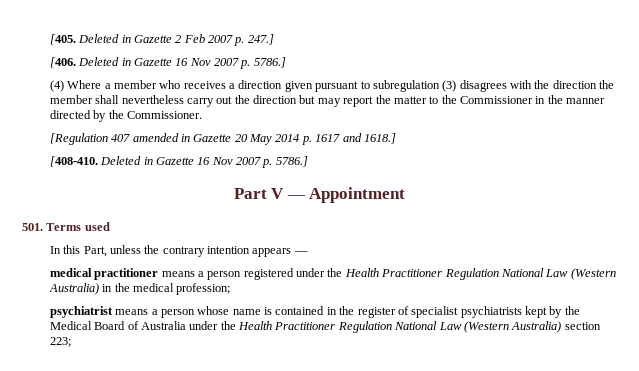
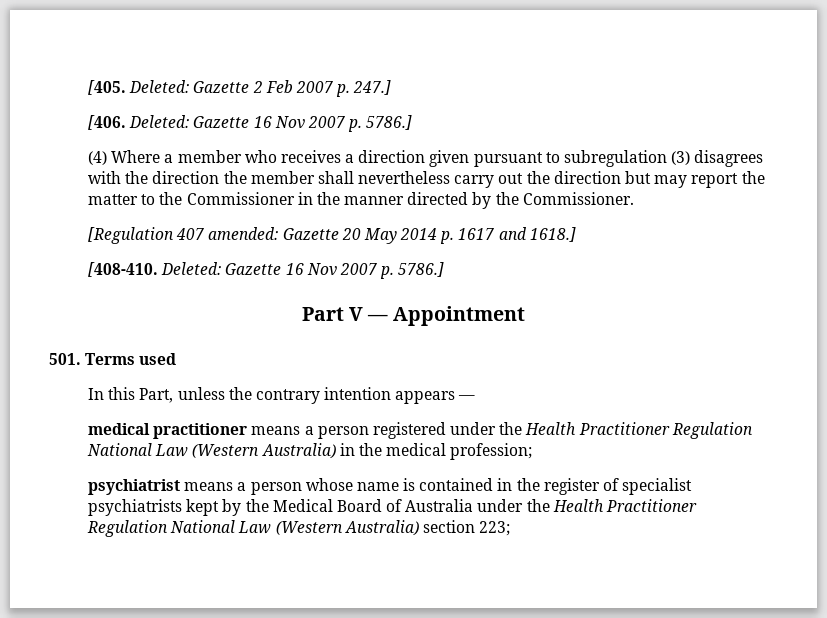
- [405. Deleted in Gazette 2 Feb 2007 p. 247.]
+ [405. Deleted: Gazette 2 Feb 2007 p. 247.]
- [406. Deleted in Gazette 16 Nov 2007 p. 5786.]
+ [406. Deleted: Gazette 16 Nov 2007 p. 5786.]
- [Regulation 407 amended in Gazette 20 May 2014 p. 1617 and 1618.]
+ [Regulation 407 amended: Gazette 20 May 2014 p. 1617 and 1618.]
- [408-410. Deleted in Gazette 16 Nov 2007 p. 5786.]
+ [408-410. Deleted: Gazette 16 Nov 2007 p. 5786.]

